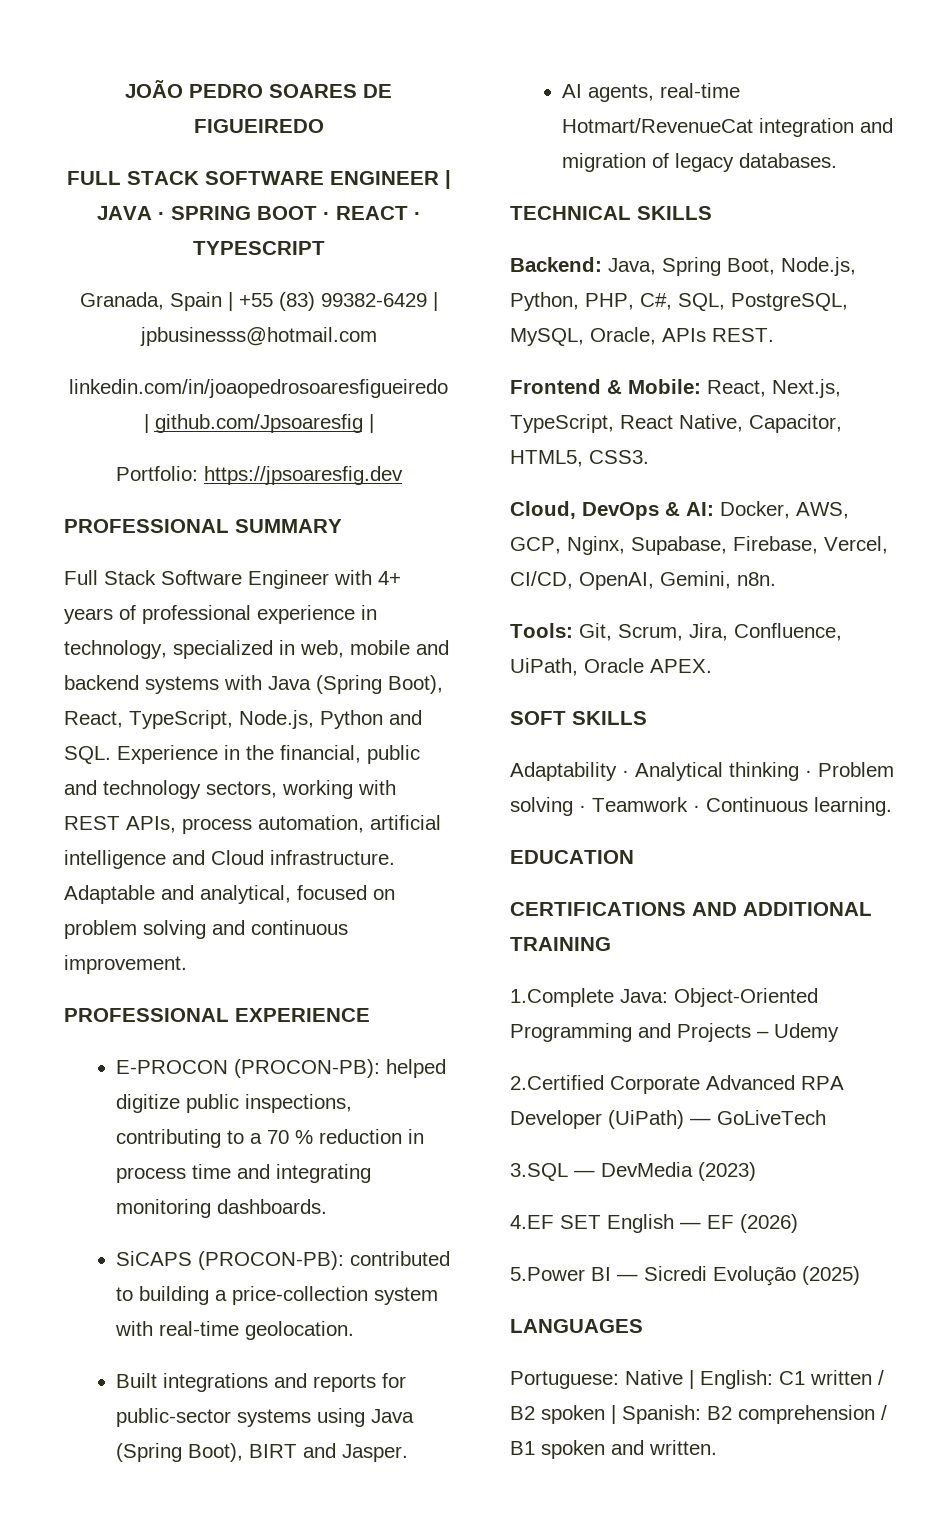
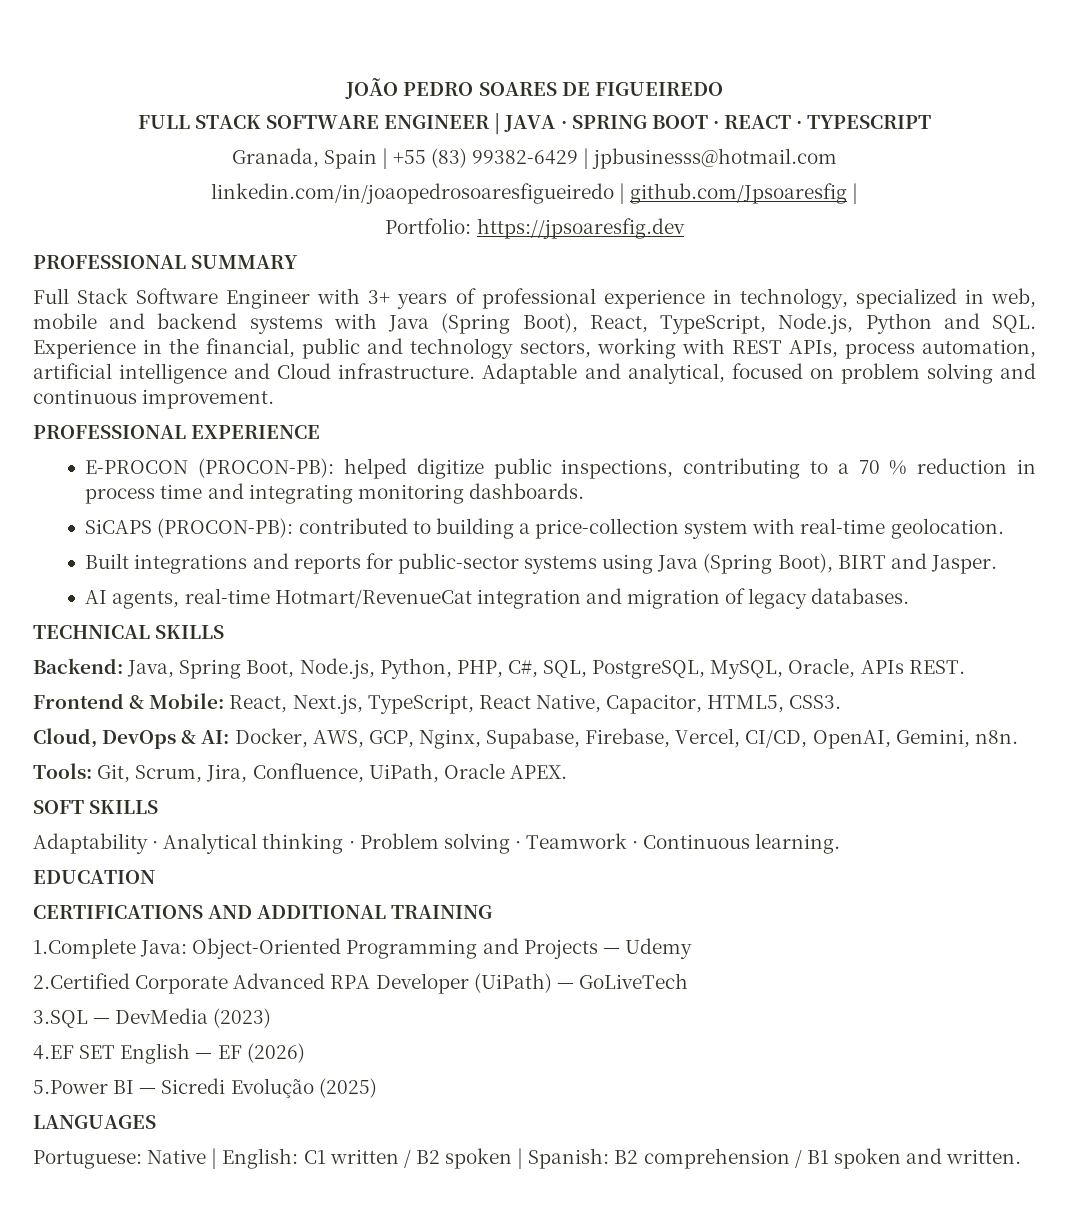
- Full Stack Software Engineer with 4+ years of professional experience in technology, specialized in web, mobile and backend systems with Java (Spring Boot), React, TypeScript, Node.js, Python and SQL. Experience in the financial, public and technology sectors, working with REST APIs, process automation, artificial intelligence and Cloud infrastructure.
+ Full Stack Software Engineer with 3+ years of professional experience in technology, specialized in web, mobile and backend systems with Java (Spring Boot), React, TypeScript, Node.js, Python and SQL. Experience in the financial, public and technology sectors, working with REST APIs, process automation, artificial intelligence and Cloud infrastructure.
- 1.Complete Java: Object-Oriented Programming and Projects – Udemy
+ 1.Complete Java: Object-Oriented Programming and Projects — Udemy

